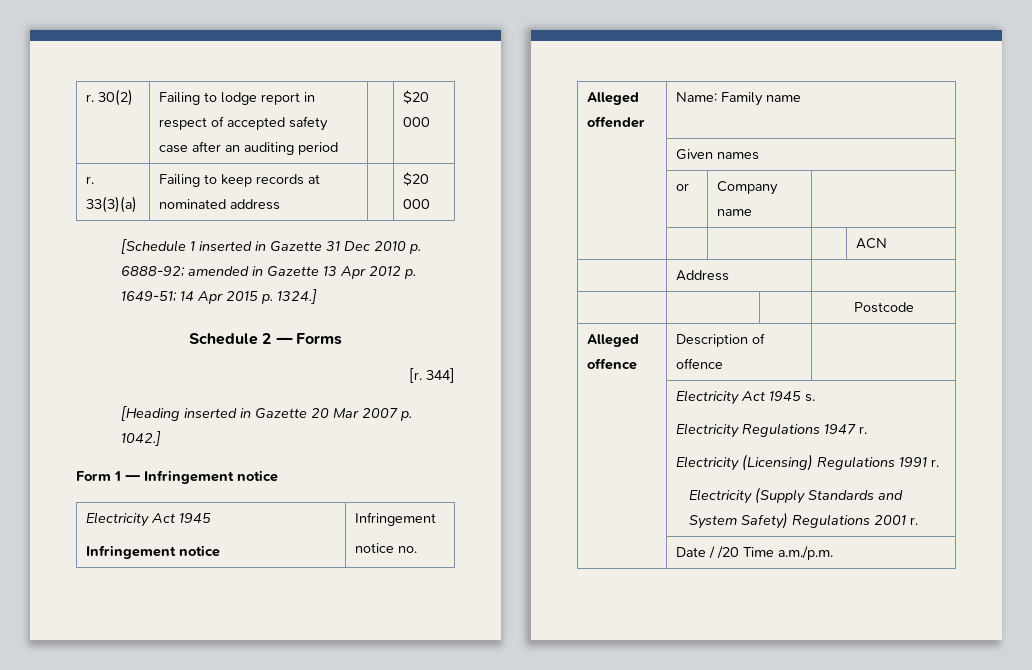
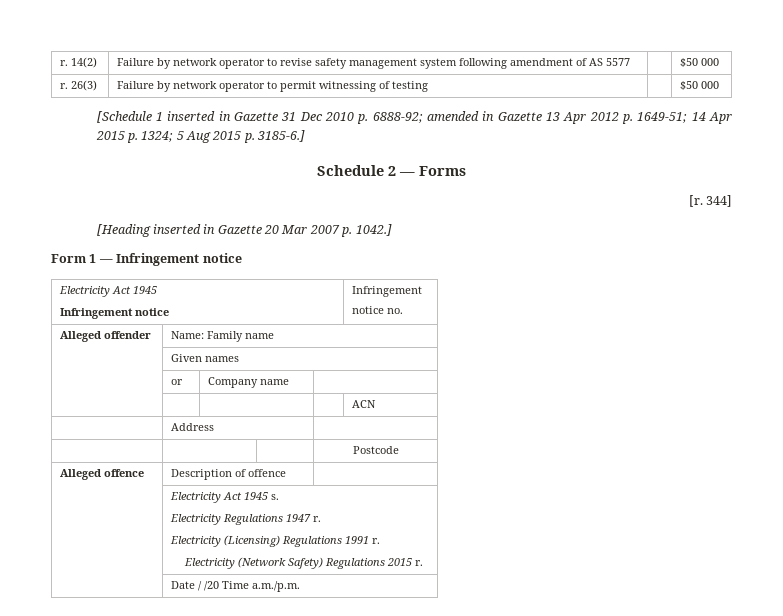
- r. 30(2) | Failing to lodge report in respect of accepted safety case after an auditing period | | $20 000
- r. 33(3)(a) | Failing to keep records at nominated address | | $20 000
+ r. 14(2) | Failure by network operator to revise safety management system following amendment of AS 5577 | | $50 000
+ r. 26(3) | Failure by network operator to permit witnessing of testing | | $50 000
- [Schedule 1 inserted in Gazette 31 Dec 2010 p. 6888-92; amended in Gazette 13 Apr 2012 p. 1649-51; 14 Apr 2015 p. 1324.]
+ [Schedule 1 inserted in Gazette 31 Dec 2010 p. 6888-92; amended in Gazette 13 Apr 2012 p. 1649-51; 14 Apr 2015 p. 1324; 5 Aug 2015 p. 3185-6.]
  | Electricity Act 1945 s.
  Electricity Regulations 1947 r.
  Electricity (Licensing) Regulations 1991 r.
- Electricity (Supply Standards and System Safety) Regulations 2001 r.
+ Electricity (Network Safety) Regulations 2015 r.

